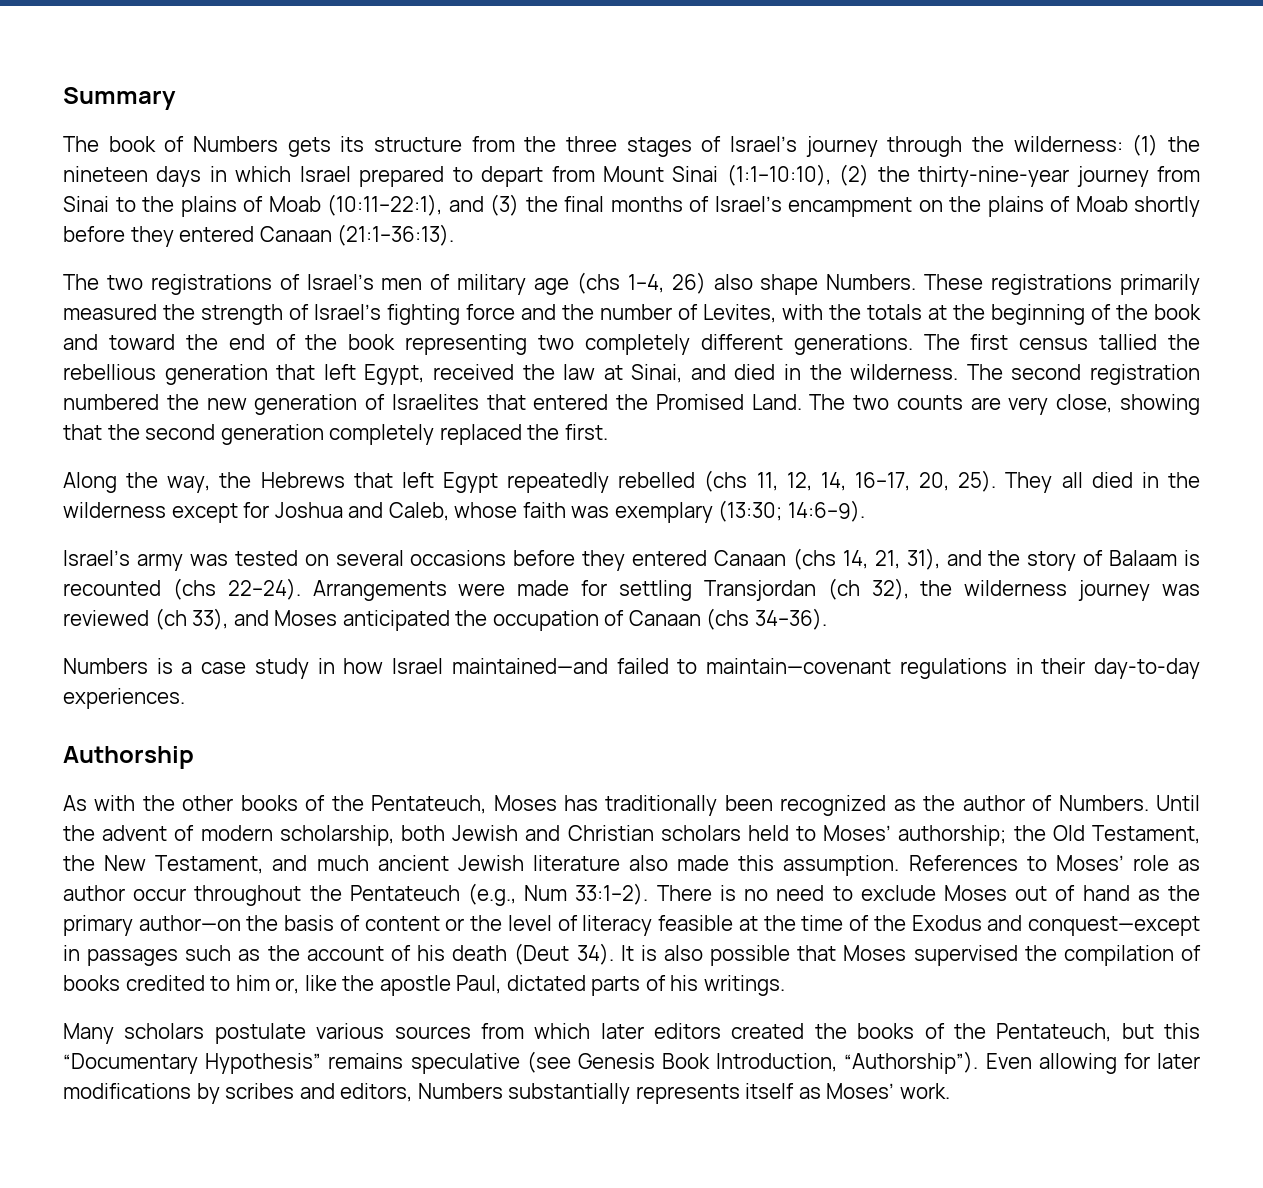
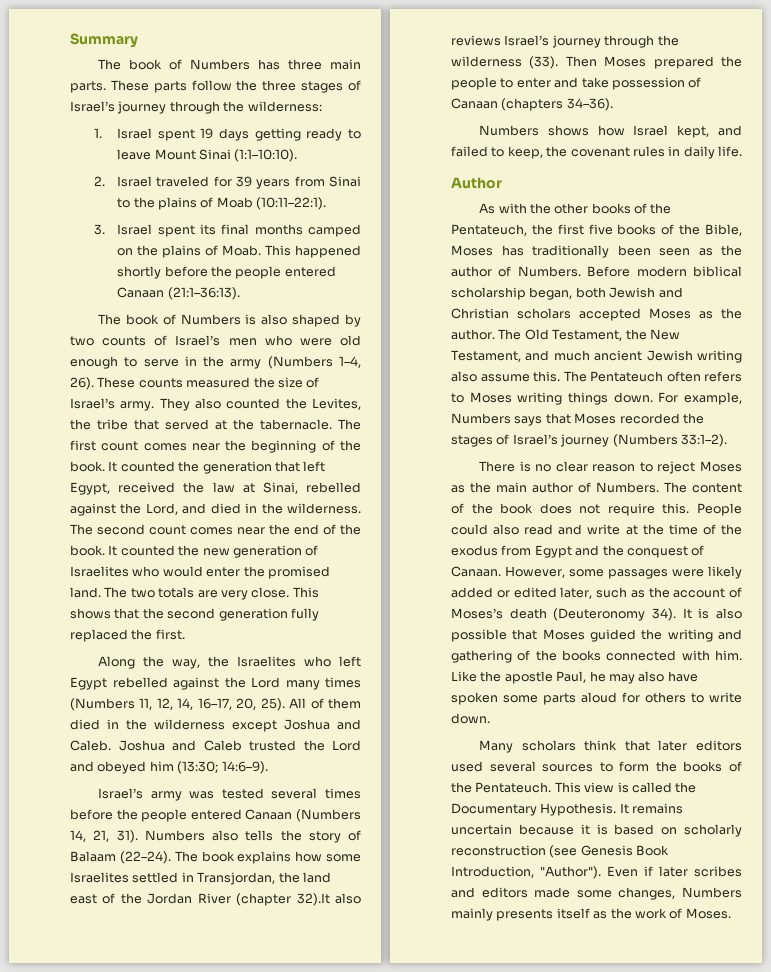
- The book of Numbers gets its structure from the three stages of Israel’s journey through the wilderness: (1) the nineteen days in which Israel prepared to depart from Mount Sinai (1:1–10:10), (2) the thirty-nine-year journey from Sinai to the plains of Moab (10:11–22:1), and (3) the final months of Israel’s encampment on the plains of Moab shortly before they entered Canaan (21:1–36:13).
- The two registrations of Israel’s men of military age (chs 1–4, 26) also shape Numbers. These registrations primarily measured the strength of Israel’s fighting force and the number of Levites, with the totals at the beginning of the book and toward the end of the book representing two completely different generations. The first census tallied the rebellious generation that left Egypt, received the law at Sinai, and died in the wilderness.
+ The book of Numbers has three main parts. These parts follow the three stages of Israel’s journey through the wilderness:
+ 1. Israel spent 19 days getting ready to leave Mount Sinai (1:1–10:10).
+ 2. Israel traveled for 39 years from Sinai to the plains of Moab (10:11–22:1).
+ 3. Israel spent its final months camped on the plains of Moab. This happened shortly before the people entered Canaan (21:1–36:13).
+ The book of Numbers is also shaped by two counts of Israel’s men who were old enough to serve in the army (Numbers 1–4, 26). These counts measured the size of Israel’s army. They also counted the Levites, the tribe that served at the tabernacle. The first count comes near the beginning of the book. It counted the generation that left Egypt, received the law at Sinai, rebelled against the Lord, and died in the wilderness.
- The second registration numbered the new generation of Israelites that entered the Promised Land. The two counts are very close, showing that the second generation completely replaced the first.
+ The second count comes near the end of the book. It counted the new generation of Israelites who would enter the promised land. The two totals are very close. This shows that the second generation fully replaced the first.
- Along the way, the Hebrews that left Egypt repeatedly rebelled (chs 11, 12, 14, 16–17, 20, 25).
+ Along the way, the Israelites who left Egypt rebelled against the Lord many times (Numbers 11, 12, 14, 16–17, 20, 25).
- They all died in the wilderness except for Joshua and Caleb, whose faith was exemplary (13:30; 14:6–9).
+ All of them died in the wilderness except Joshua and Caleb. Joshua and Caleb trusted the Lord and obeyed him (13:30; 14:6–9).
- Israel’s army was tested on several occasions before they entered Canaan (chs 14, 21, 31), and the story of Balaam is recounted (chs 22–24). Arrangements were made for settling Transjordan (ch 32), the wilderness journey was reviewed (ch 33), and Moses anticipated the occupation of Canaan (chs 34–36).
+ Israel’s army was tested several times before the people entered Canaan (Numbers 14, 21, 31). Numbers also tells the story of Balaam (22–24). The book explains how some Israelites settled in Transjordan, the land east of the Jordan River (chapter 32).It also reviews Israel’s journey through the wilderness (33). Then Moses prepared the people to enter and take possession of Canaan (chapters 34–36).
- Numbers is a case study in how Israel maintained—and failed to maintain—covenant regulations in their day-to-day experiences.
- Authorship
+ Numbers shows how Israel kept, and failed to keep, the covenant rules in daily life.
+ Author
- As with the other books of the Pentateuch, Moses has traditionally been recognized as the author of Numbers.
+ As with the other books of the Pentateuch, the first five books of the Bible, Moses has traditionally been seen as the author of Numbers.
- Until the advent of modern scholarship, both Jewish and Christian scholars held to Moses’ authorship; the Old Testament, the New Testament, and much ancient Jewish literature also made this assumption. References to Moses’ role as author occur throughout the Pentateuch (e.g., Num 33:1–2). There is no need to exclude Moses out of hand as the primary author—on the basis of content or the level of literacy feasible at the time of the Exodus and conquest—except in passages such as the account of his death (Deut 34).
+ Before modern biblical scholarship began, both Jewish and Christian scholars accepted Moses as the author. The Old Testament, the New Testament, and much ancient Jewish writing also assume this. The Pentateuch often refers to Moses writing things down. For example, Numbers says that Moses recorded the stages of Israel’s journey (Numbers 33:1–2).
+ There is no clear reason to reject Moses as the main author of Numbers. The content of the book does not require this. People could also read and write at the time of the exodus from Egypt and the conquest of Canaan. However, some passages were likely added or edited later, such as the account of Moses’s death (Deuteronomy 34).
- It is also possible that Moses supervised the compilation of books credited to him or, like the apostle Paul, dictated parts of his writings.
- Many scholars postulate various sources from which later editors created the books of the Pentateuch, but this “Documentary Hypothesis” remains speculative (see Genesis Book Introduction, “Authorship”). Even allowing for later modifications by scribes and editors, Numbers substantially represents itself as Moses’ work.
+ It is also possible that Moses guided the writing and gathering of the books connected with him. Like the apostle Paul, he may also have spoken some parts aloud for others to write down.
+ Many scholars think that later editors used several sources to form the books of the Pentateuch. This view is called the Documentary Hypothesis. It remains uncertain because it is based on scholarly reconstruction (see Genesis Book Introduction, "Author"). Even if later scribes and editors made some changes, Numbers mainly presents itself as the work of Moses.

